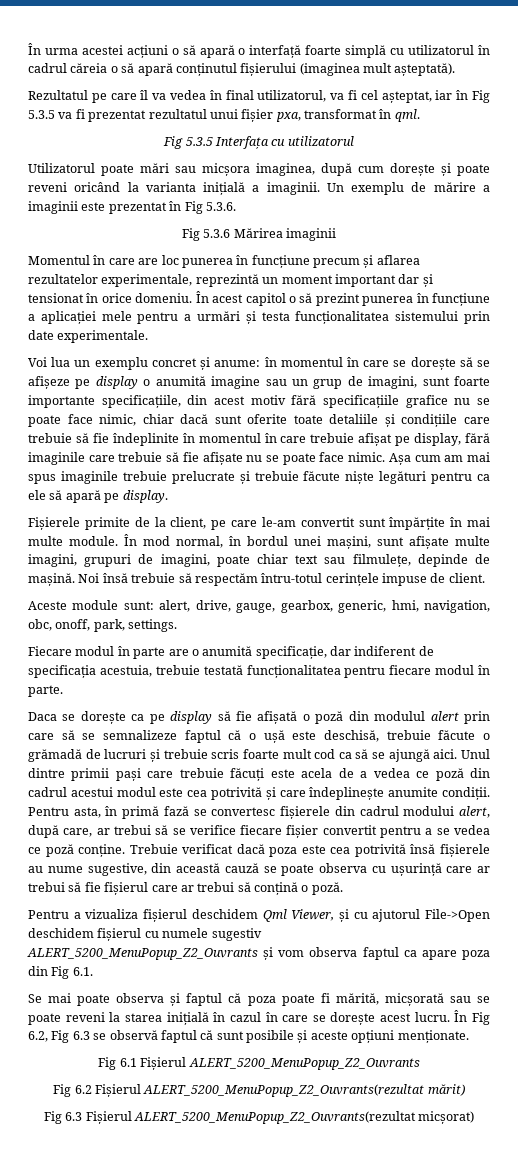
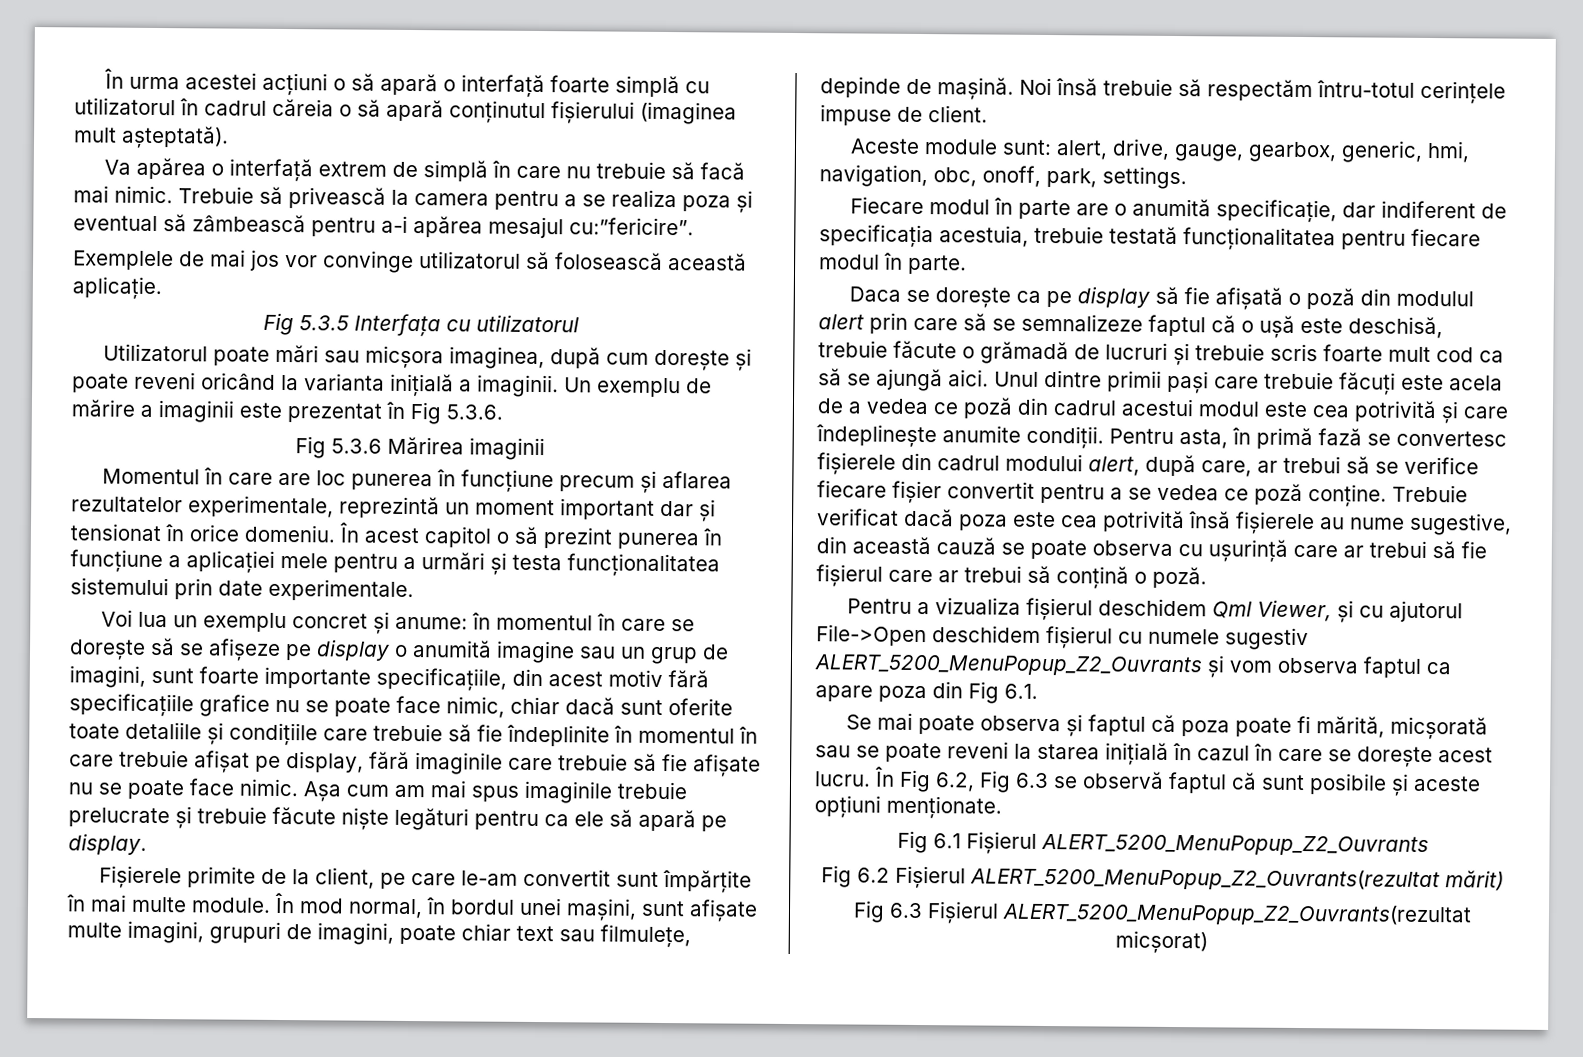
- Rezultatul pe care îl va vedea în final utilizatorul, va fi cel așteptat, iar în Fig 5.3.5 va fi prezentat rezultatul unui fișier pxa, transformat în qml.
+ Va apărea o interfață extrem de simplă în care nu trebuie să facă mai nimic. Trebuie să privească la camera pentru a se realiza poza și eventual să zâmbească pentru a-i apărea mesajul cu:”fericire”.
+ Exemplele de mai jos vor convinge utilizatorul să folosească această aplicație.

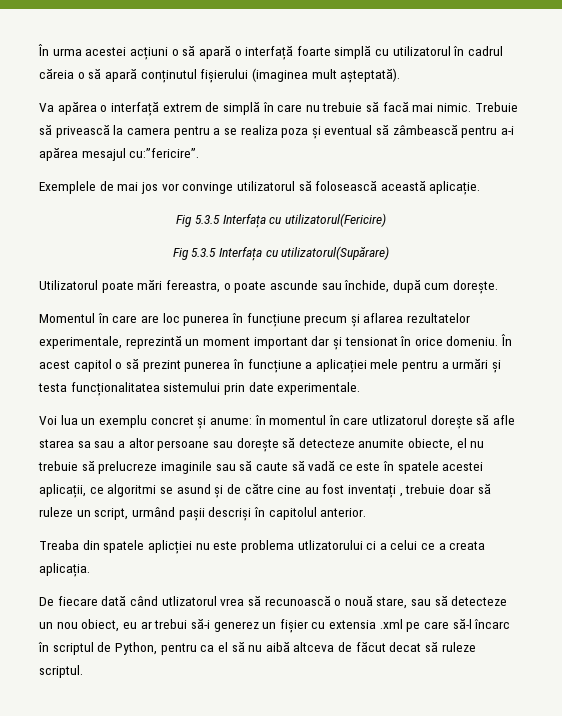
- Fig 5.3.5 Interfața cu utilizatorul
- Utilizatorul poate mări sau micșora imaginea, după cum dorește și poate reveni oricând la varianta inițială a imaginii. Un exemplu de mărire a imaginii este prezentat în Fig 5.3.6.
- Fig 5.3.6 Mărirea imaginii
+ Fig 5.3.5 Interfața cu utilizatorul(Fericire)
+ Fig 5.3.5 Interfața cu utilizatorul(Supărare)
+ Utilizatorul poate mări fereastra, o poate ascunde sau închide, după cum dorește.
- Voi lua un exemplu concret și anume: în momentul în care se dorește să se afișeze pe display o anumită imagine sau un grup de imagini, sunt foarte importante specificațiile, din acest motiv fără specificațiile grafice nu se poate face nimic, chiar dacă sunt oferite toate detaliile și condițiile care trebuie să fie îndeplinite în momentul în care trebuie afișat pe display, fără imaginile care trebuie să fie afișate nu se poate face nimic. Așa cum am mai spus imaginile trebuie prelucrate și trebuie făcute niște legături pentru ca ele să apară pe display.
- Fișierele primite de la client, pe care le-am convertit sunt împărțite în mai multe module. În mod normal, în bordul unei mașini, sunt afișate multe imagini, grupuri de imagini, poate chiar text sau filmulețe, depinde de mașină. Noi însă trebuie să respectăm întru-totul cerințele impuse de client.
- Aceste module sunt: alert, drive, gauge, gearbox, generic, hmi, navigation, obc, onoff, park, settings.
- Fiecare modul în parte are o anumită specificație, dar indiferent de specificația acestuia, trebuie testată funcționalitatea pentru fiecare modul în parte.
- Daca se dorește ca pe display să fie afișată o poză din modulul alert prin care să se semnalizeze faptul că o ușă este deschisă, trebuie făcute o grămadă de lucruri și trebuie scris foarte mult cod ca să se ajungă aici. Unul dintre primii pași care trebuie făcuți este acela de a vedea ce poză din cadrul acestui modul este cea potrivită și care îndeplinește anumite condiții. Pentru asta, în primă fază se convertesc fișierele din cadrul modului alert, după care, ar trebui să se verifice fiecare fișier convertit pentru a se vedea ce poză conține. Trebuie verificat dacă poza este cea potrivită însă fișierele au nume sugestive, din această cauză se poate observa cu ușurință care ar trebui să fie fișierul care ar trebui să conțină o poză.
- Pentru a vizualiza fișierul deschidem Qml Viewer, și cu ajutorul File->Open deschidem fișierul cu numele sugestiv ALERT_5200_MenuPopup_Z2_Ouvrants și vom observa faptul ca apare poza din Fig 6.1.
- Se mai poate observa și faptul că poza poate fi mărită, micșorată sau se poate reveni la starea inițială în cazul în care se dorește acest lucru. În Fig 6.2, Fig 6.3 se observă faptul că sunt posibile și aceste opțiuni menționate.
- Fig 6.1 Fișierul ALERT_5200_MenuPopup_Z2_Ouvrants
- Fig 6.2 Fișierul ALERT_5200_MenuPopup_Z2_Ouvrants(rezultat mărit)
- Fig 6.3 Fișierul ALERT_5200_MenuPopup_Z2_Ouvrants(rezultat micșorat)
+ Voi lua un exemplu concret și anume: în momentul în care utlizatorul dorește să afle starea sa sau a altor persoane sau dorește să detecteze anumite obiecte, el nu trebuie să prelucreze imaginile sau să caute să vadă ce este în spatele acestei aplicații, ce algoritmi se asund și de către cine au fost inventați , trebuie doar să ruleze un script, urmând pașii descriși în capitolul anterior.
+ Treaba din spatele aplicției nu este problema utlizatorului ci a celui ce a creata aplicația.
+ De fiecare dată când utlizatorul vrea să recunoască o nouă stare, sau să detecteze un nou obiect, eu ar trebui să-i generez un fișier cu extensia .xml pe care să-l încarc în scriptul de Python, pentru ca el să nu aibă altceva de făcut decat să ruleze scriptul.

